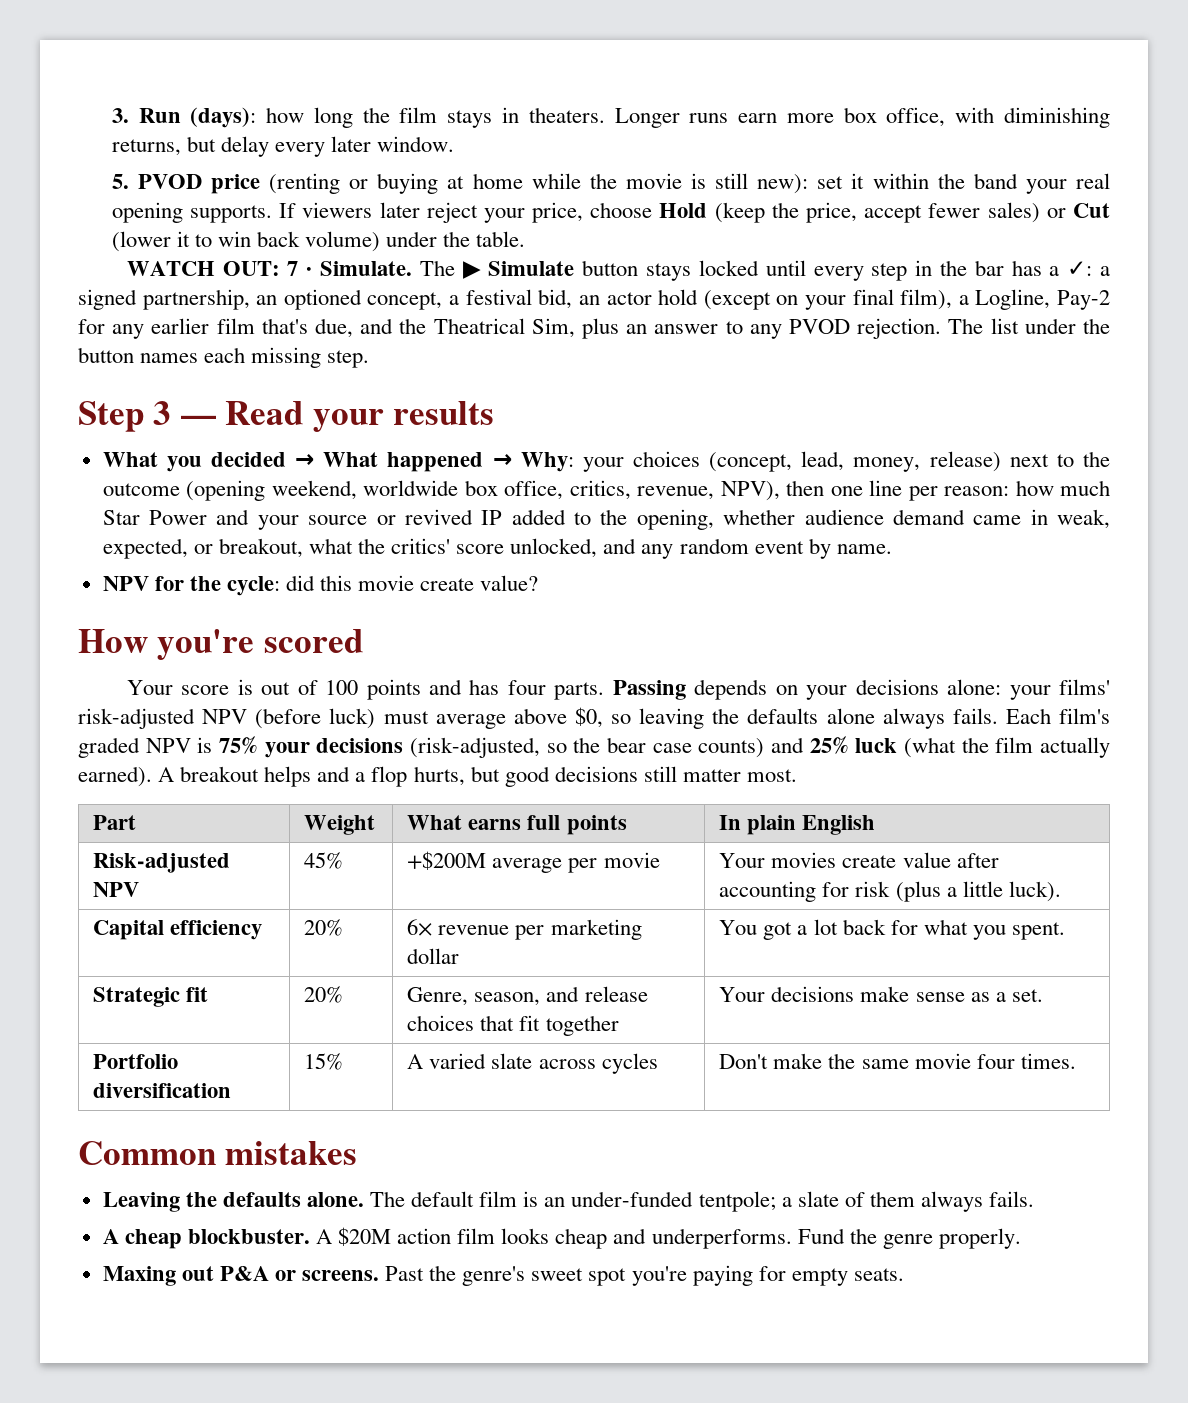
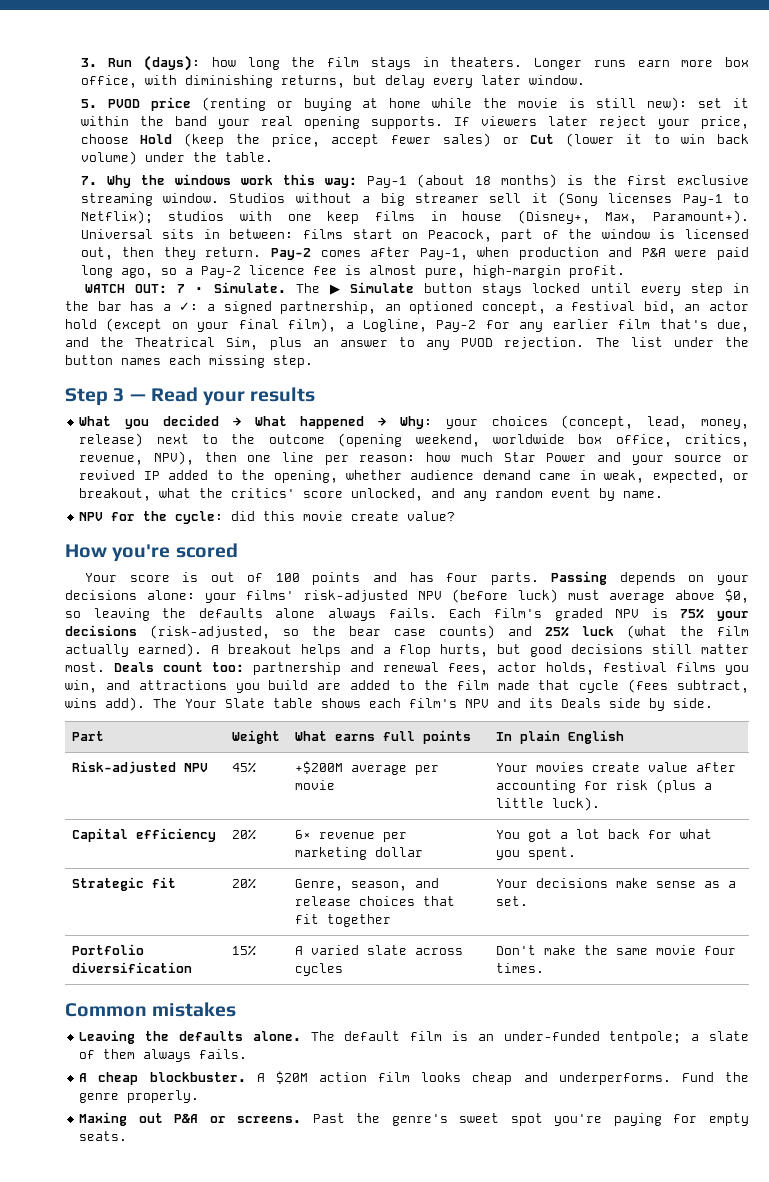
+ 7. Why the windows work this way: Pay-1 (about 18 months) is the first exclusive streaming window. Studios without a big streamer sell it (Sony licenses Pay-1 to Netflix); studios with one keep films in house (Disney+, Max, Paramount+). Universal sits in between: films start on Peacock, part of the window is licensed out, then they return. Pay-2 comes after Pay-1, when production and P&A were paid long ago, so a Pay-2 licence fee is almost pure, high-margin profit.
+ Deals count too: partnership and renewal fees, actor holds, festival films you win, and attractions you build are added to the film made that cycle (fees subtract, wins add). The Your Slate table shows each film's NPV and its Deals side by side.

